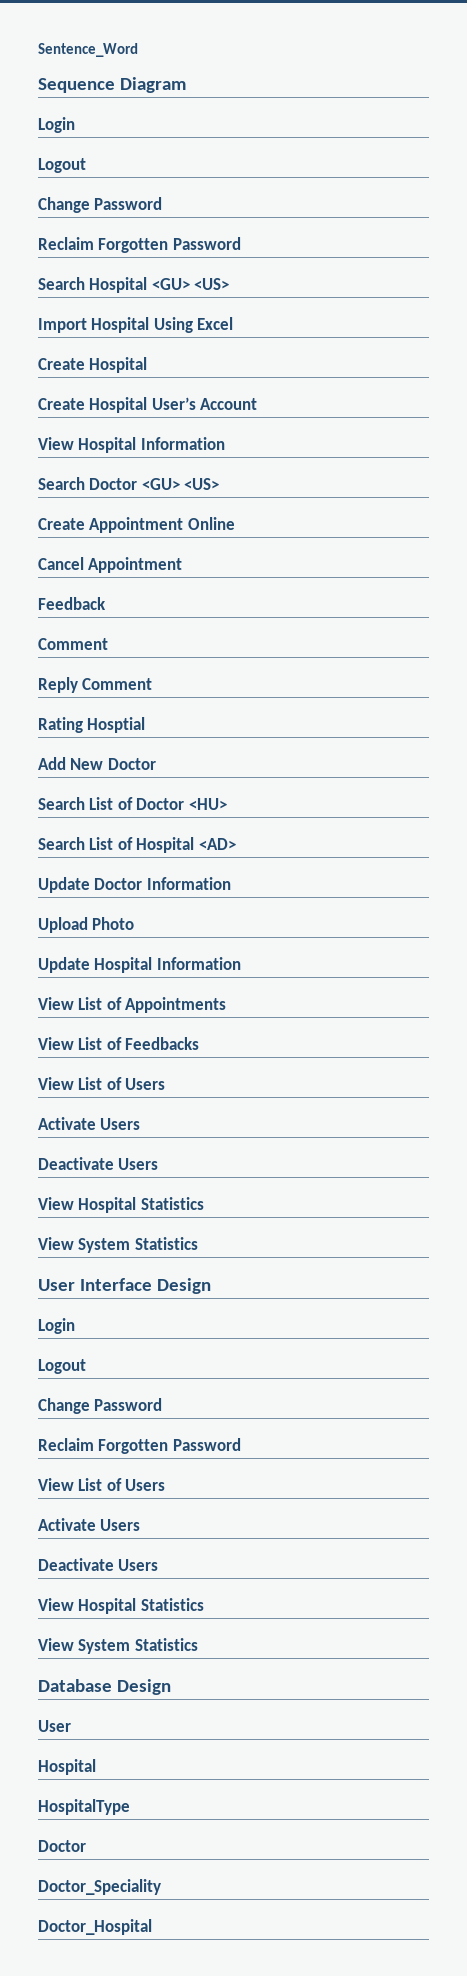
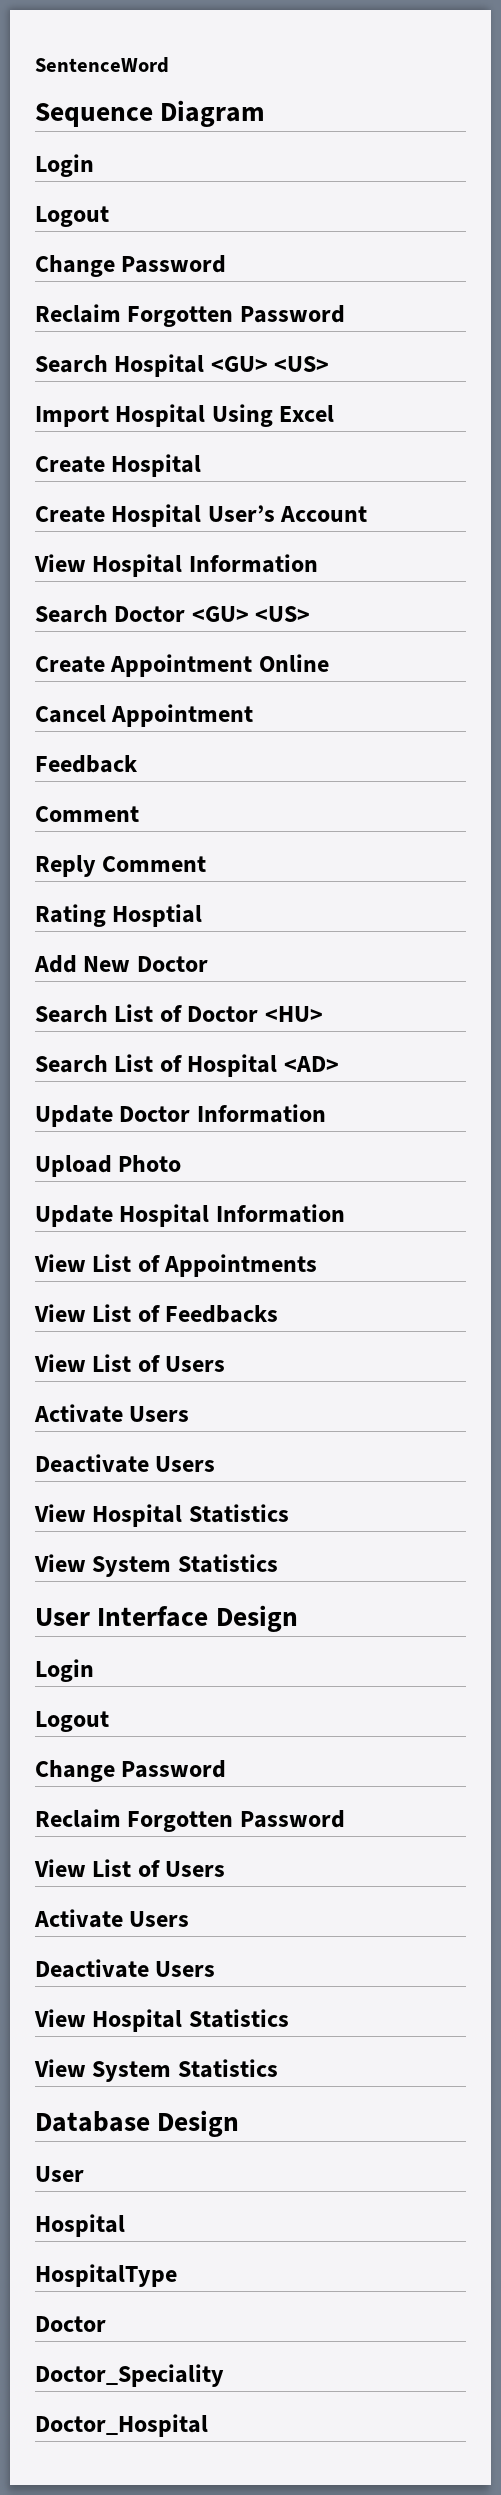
- Sentence_Word
+ SentenceWord

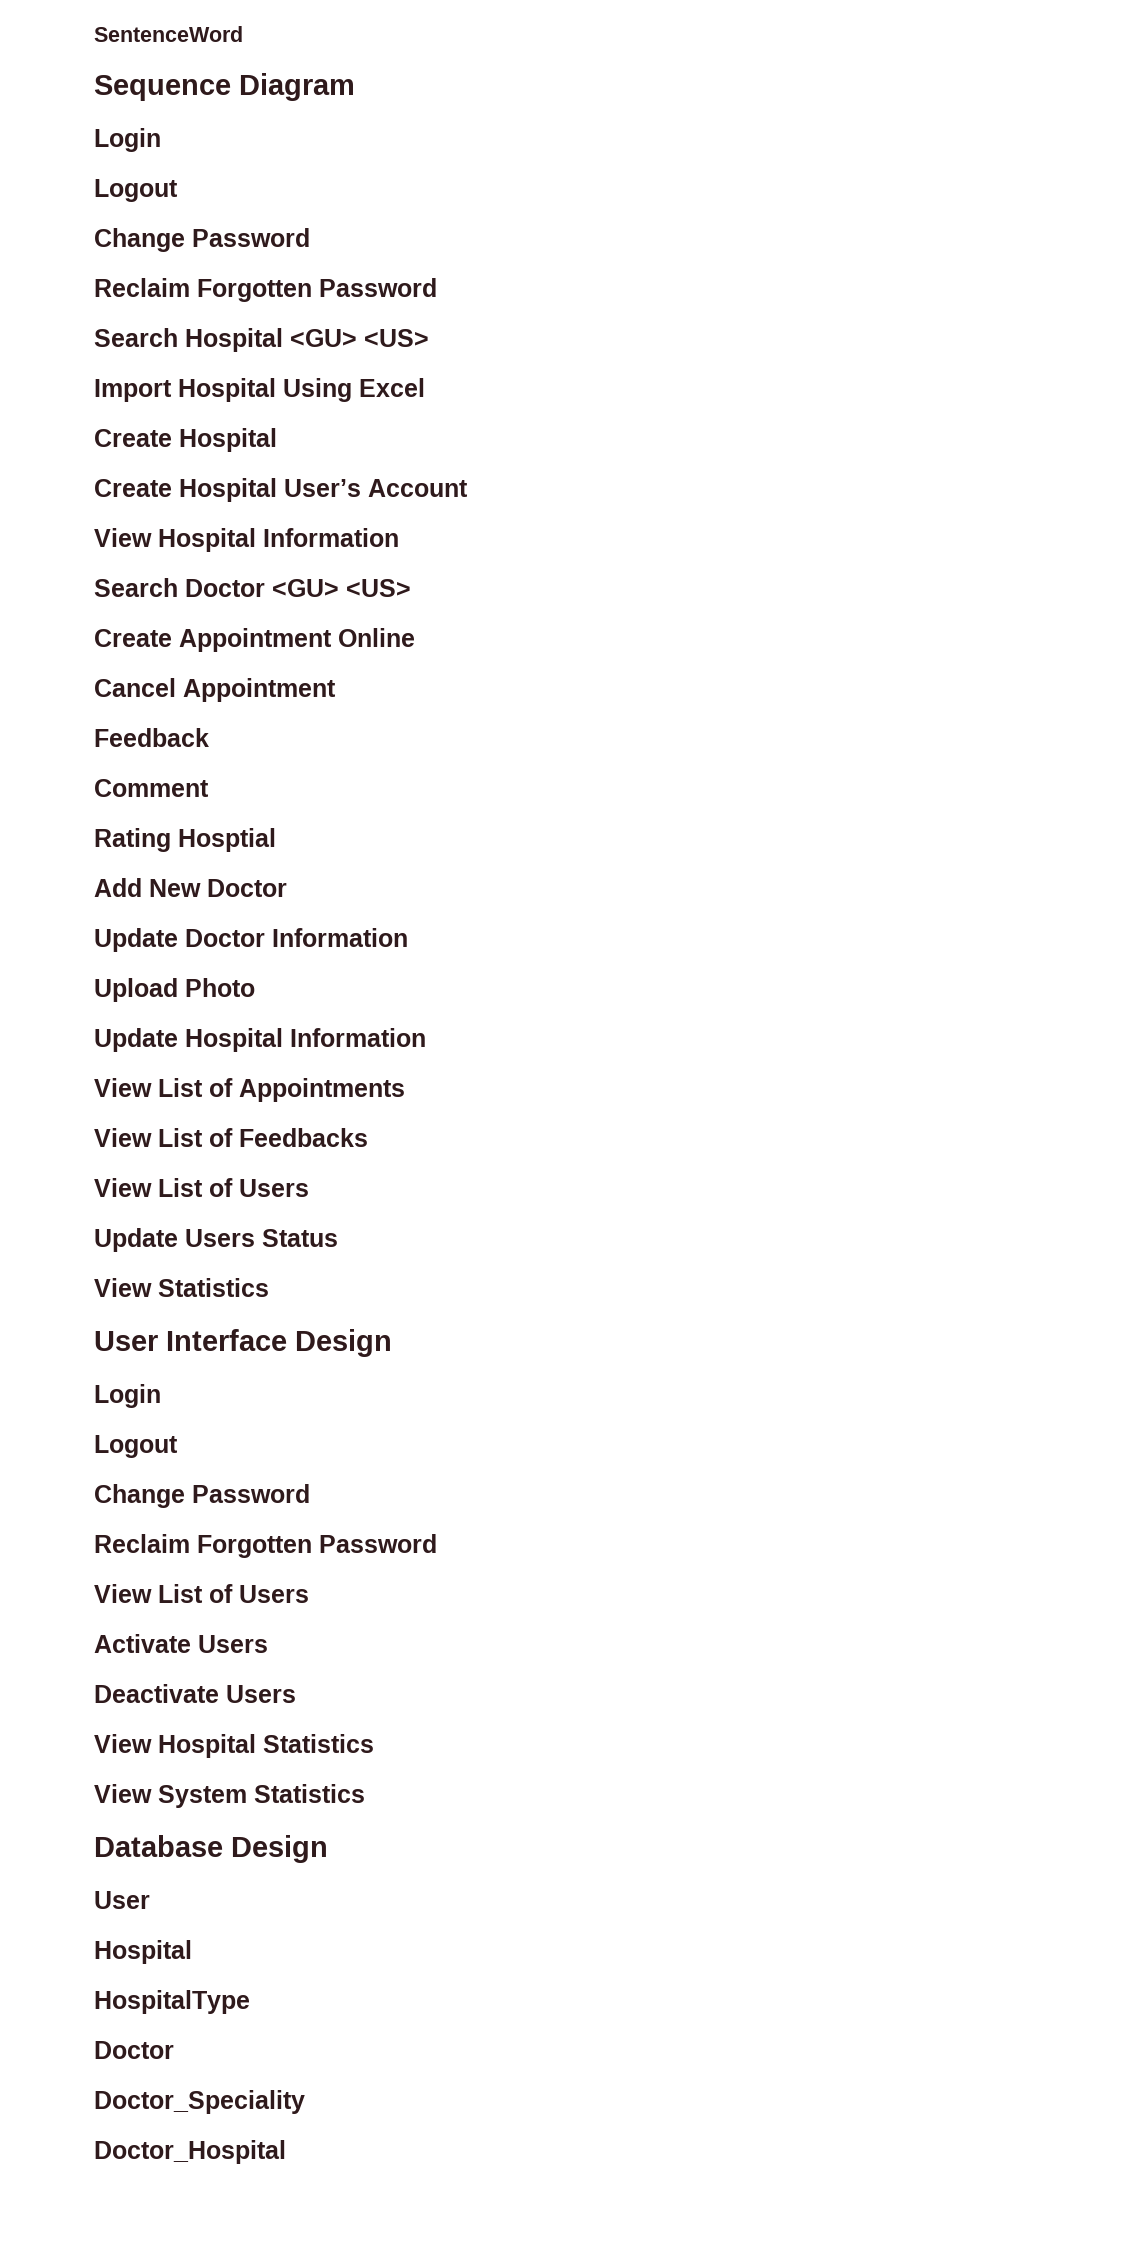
- Reply Comment
- Search List of Doctor <HU>
- Search List of Hospital <AD>
  View List of Feedbacks
  View List of Users
- Activate Users
- Deactivate Users
- View Hospital Statistics
- View System Statistics
+ Update Users Status
+ View Statistics

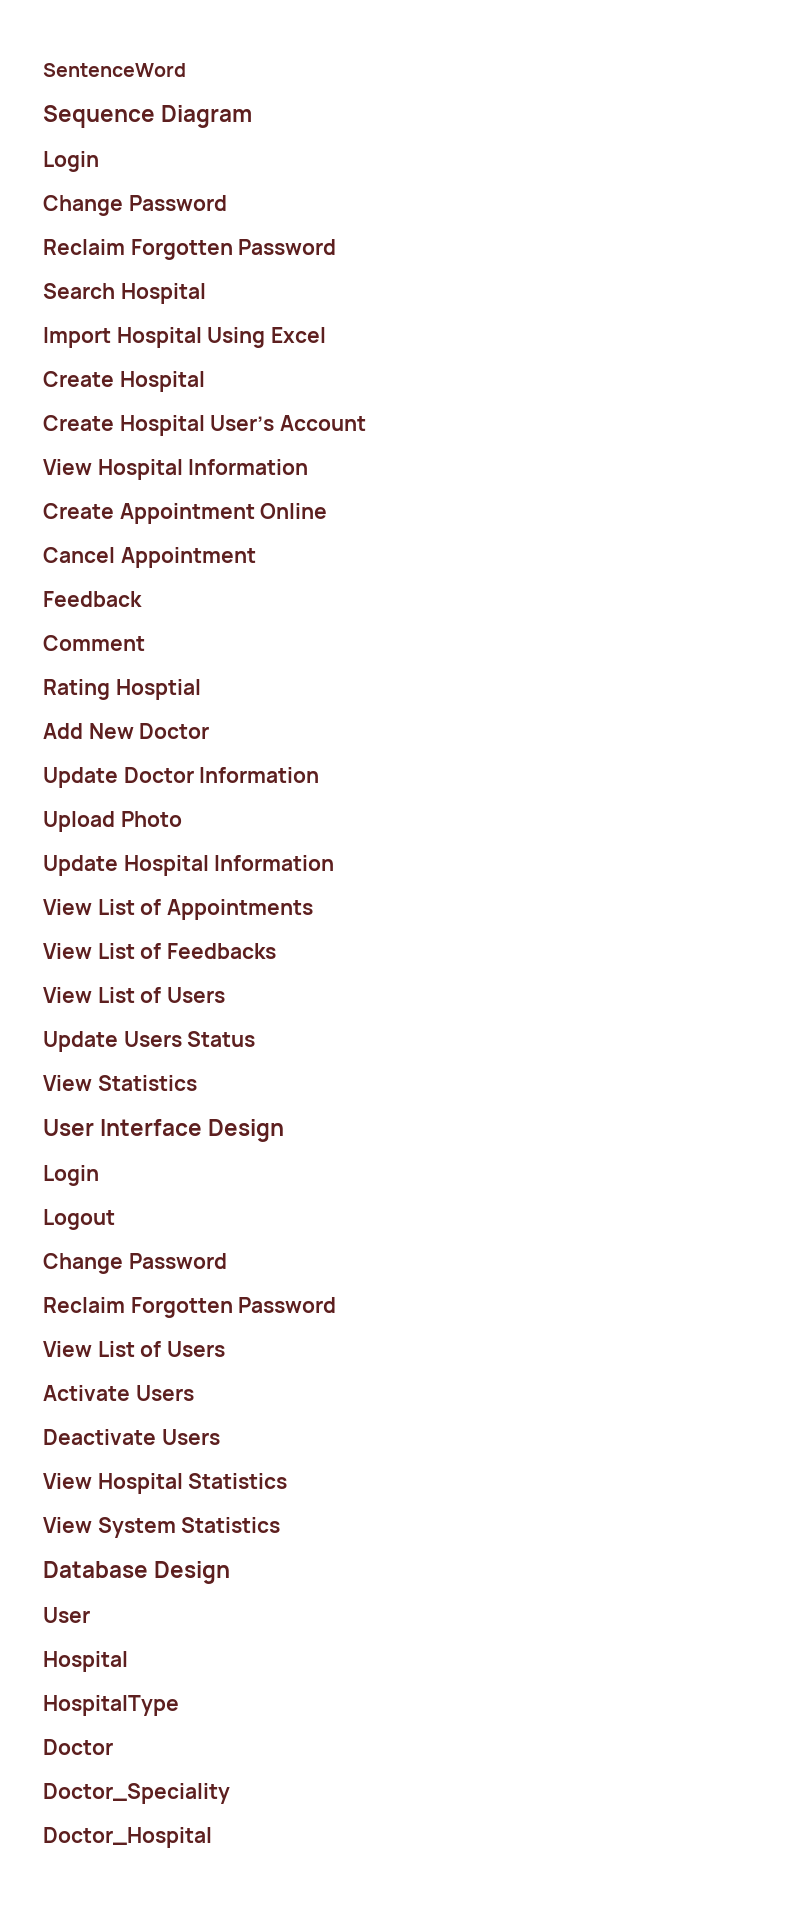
  Sequence Diagram
  Login
- Logout
- Search Hospital <GU> <US>
+ Search Hospital
- Search Doctor <GU> <US>

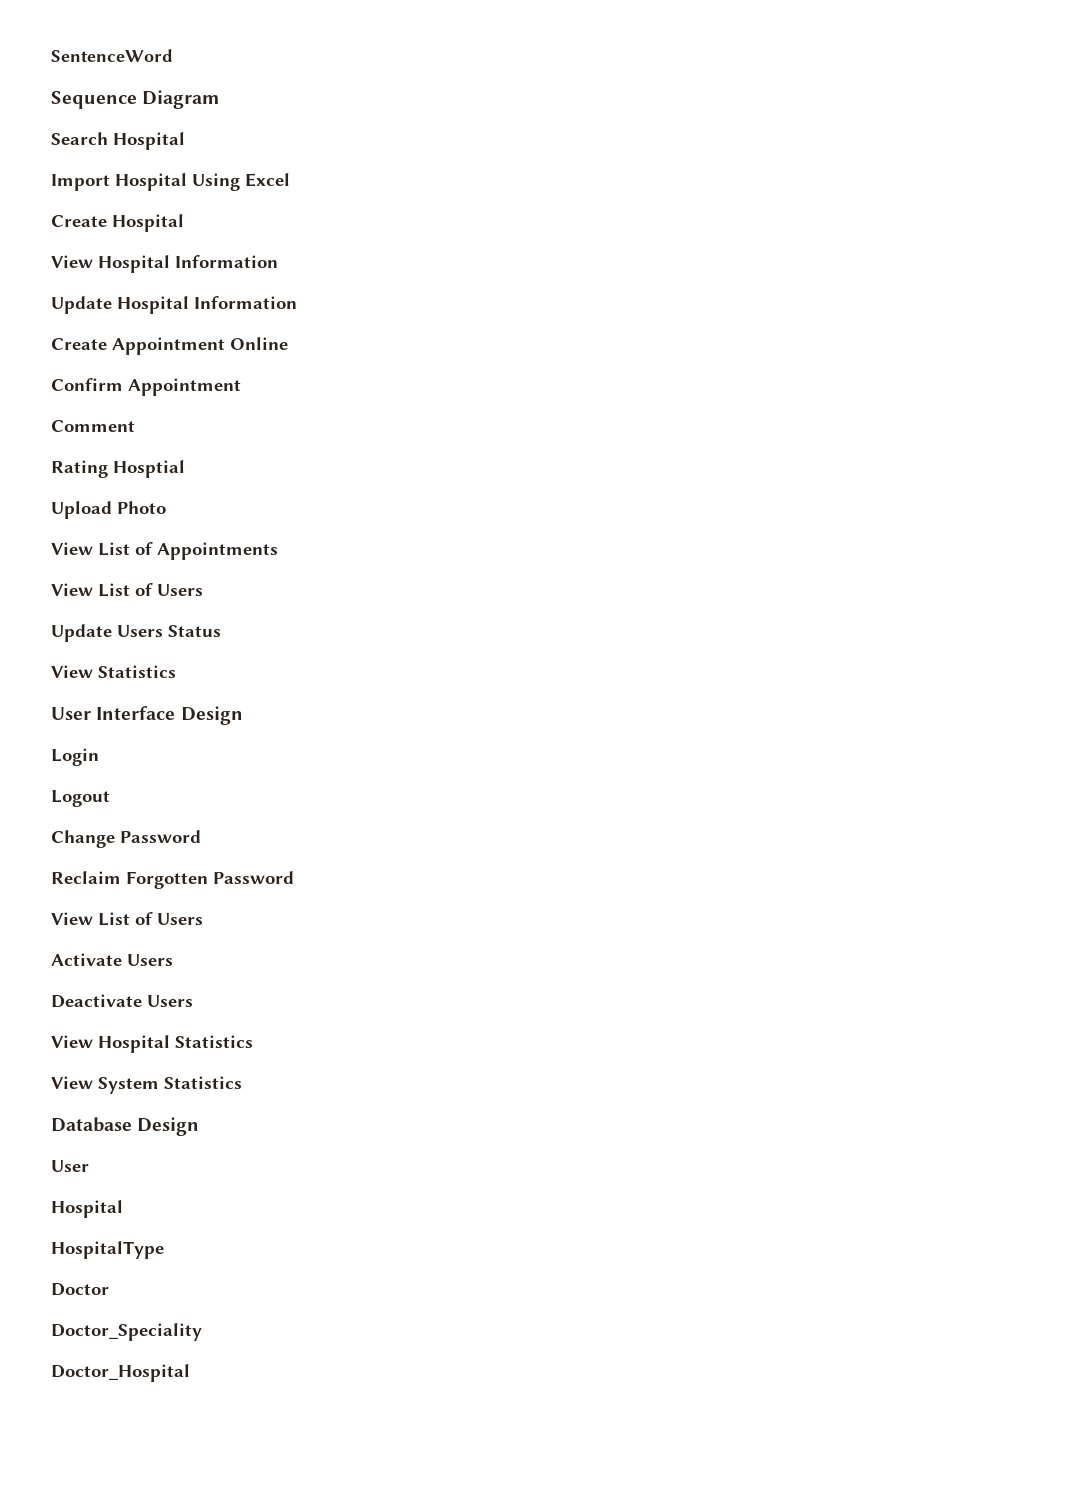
  Sequence Diagram
- Login
- Change Password
- Reclaim Forgotten Password
- Create Hospital User’s Account
  View Hospital Information
+ Update Hospital Information
- Cancel Appointment
- Feedback
+ Confirm Appointment
- Add New Doctor
- Update Doctor Information
- Update Hospital Information
- View List of Feedbacks

